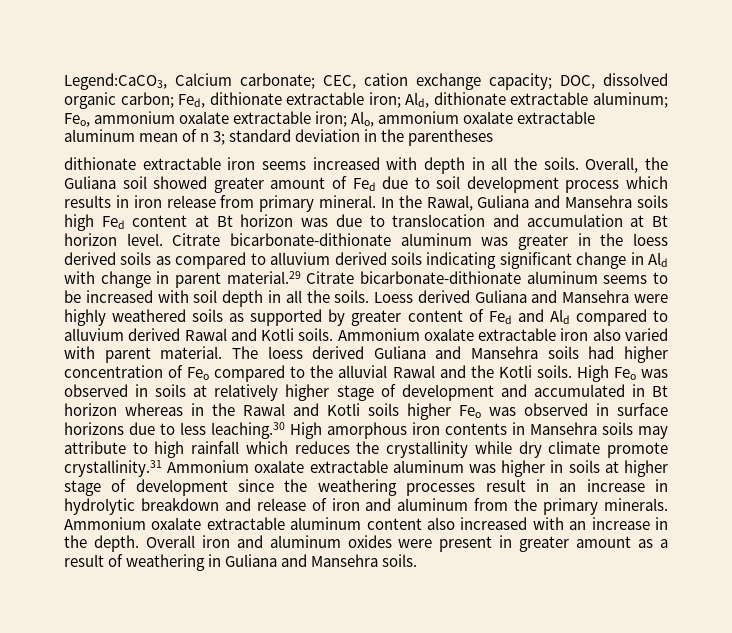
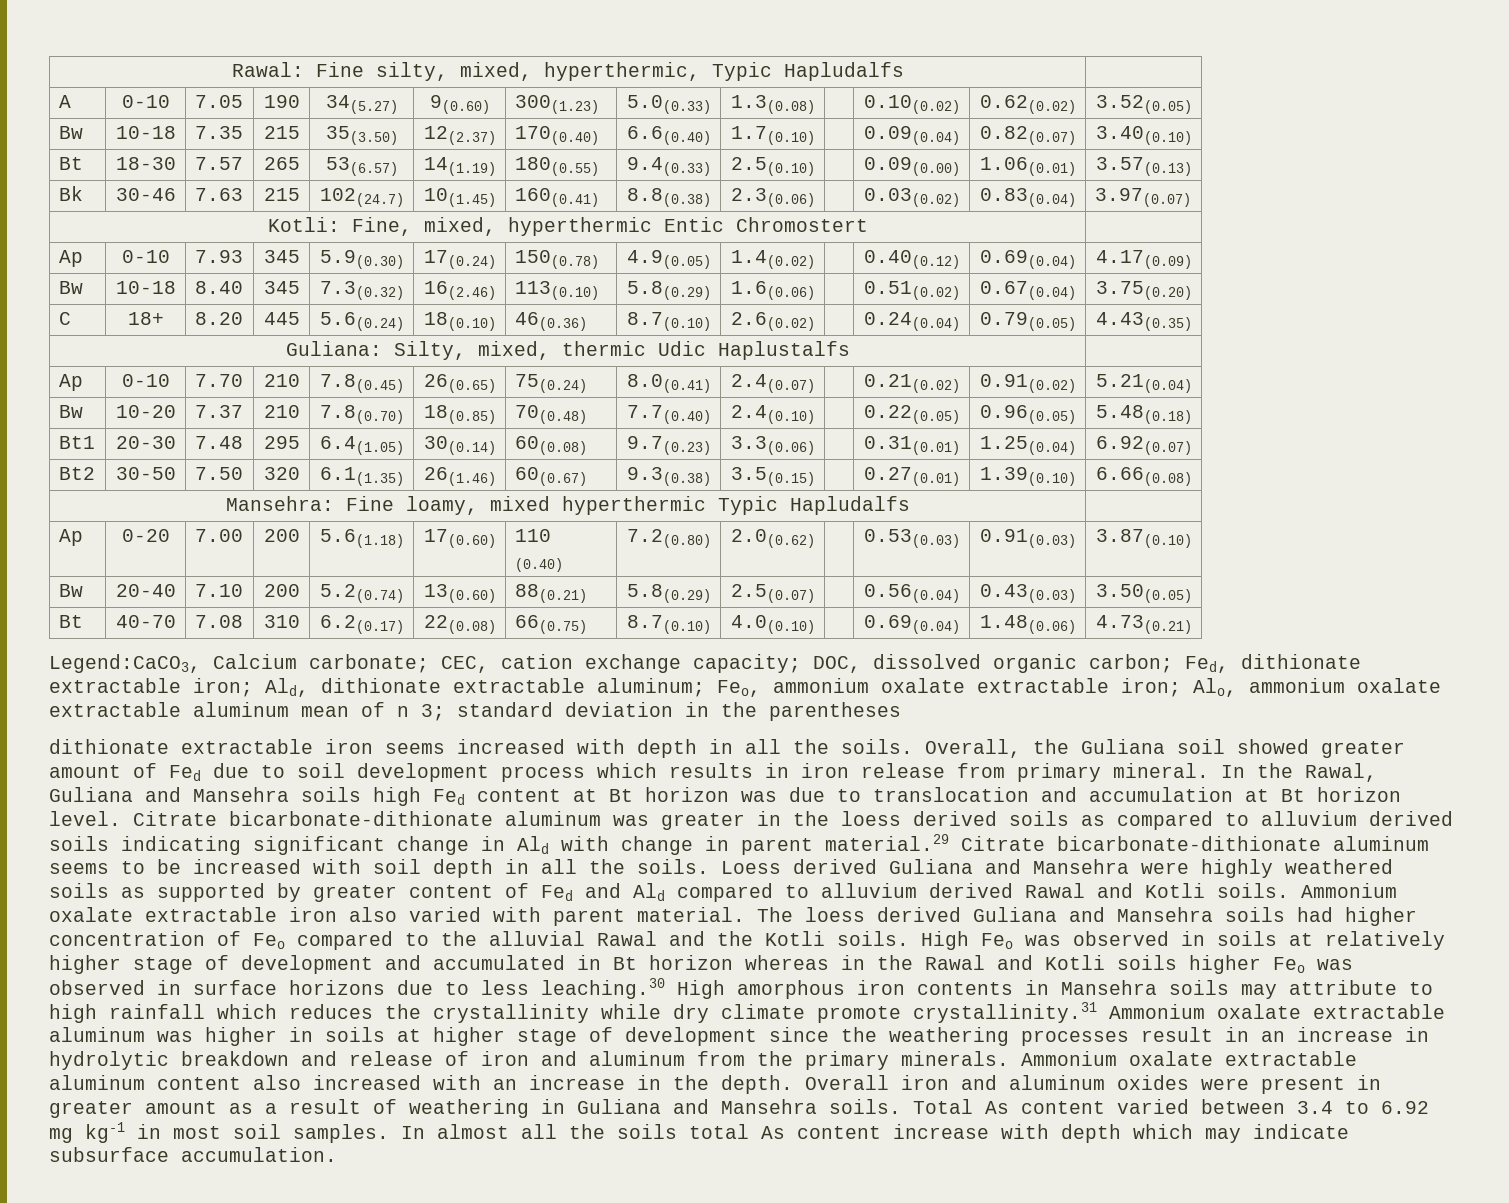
+ Rawal: Fine silty, mixed, hyperthermic, Typic Hapludalfs |
+ A | 0-10 | 7.05 | 190 | 34(5.27) | 9(0.60) | 300(1.23) | 5.0(0.33) | 1.3(0.08) | | 0.10(0.02) | 0.62(0.02) | 3.52(0.05)
+ Bw | 10-18 | 7.35 | 215 | 35(3.50) | 12(2.37) | 170(0.40) | 6.6(0.40) | 1.7(0.10) | | 0.09(0.04) | 0.82(0.07) | 3.40(0.10)
+ Bt | 18-30 | 7.57 | 265 | 53(6.57) | 14(1.19) | 180(0.55) | 9.4(0.33) | 2.5(0.10) | | 0.09(0.00) | 1.06(0.01) | 3.57(0.13)
+ Bk | 30-46 | 7.63 | 215 | 102(24.7) | 10(1.45) | 160(0.41) | 8.8(0.38) | 2.3(0.06) | | 0.03(0.02) | 0.83(0.04) | 3.97(0.07)
+ Kotli: Fine, mixed, hyperthermic Entic Chromostert |
+ Ap | 0-10 | 7.93 | 345 | 5.9(0.30) | 17(0.24) | 150(0.78) | 4.9(0.05) | 1.4(0.02) | | 0.40(0.12) | 0.69(0.04) | 4.17(0.09)
+ Bw | 10-18 | 8.40 | 345 | 7.3(0.32) | 16(2.46) | 113(0.10) | 5.8(0.29) | 1.6(0.06) | | 0.51(0.02) | 0.67(0.04) | 3.75(0.20)
+ C | 18+ | 8.20 | 445 | 5.6(0.24) | 18(0.10) | 46(0.36) | 8.7(0.10) | 2.6(0.02) | | 0.24(0.04) | 0.79(0.05) | 4.43(0.35)
+ Guliana: Silty, mixed, thermic Udic Haplustalfs |
+ Ap | 0-10 | 7.70 | 210 | 7.8(0.45) | 26(0.65) | 75(0.24) | 8.0(0.41) | 2.4(0.07) | | 0.21(0.02) | 0.91(0.02) | 5.21(0.04)
+ Bw | 10-20 | 7.37 | 210 | 7.8(0.70) | 18(0.85) | 70(0.48) | 7.7(0.40) | 2.4(0.10) | | 0.22(0.05) | 0.96(0.05) | 5.48(0.18)
+ Bt1 | 20-30 | 7.48 | 295 | 6.4(1.05) | 30(0.14) | 60(0.08) | 9.7(0.23) | 3.3(0.06) | | 0.31(0.01) | 1.25(0.04) | 6.92(0.07)
+ Bt2 | 30-50 | 7.50 | 320 | 6.1(1.35) | 26(1.46) | 60(0.67) | 9.3(0.38) | 3.5(0.15) | | 0.27(0.01) | 1.39(0.10) | 6.66(0.08)
+ Mansehra: Fine loamy, mixed hyperthermic Typic Hapludalfs |
+ Ap | 0-20 | 7.00 | 200 | 5.6(1.18) | 17(0.60) | 110 (0.40) | 7.2(0.80) | 2.0(0.62) | | 0.53(0.03) | 0.91(0.03) | 3.87(0.10)
+ Bw | 20-40 | 7.10 | 200 | 5.2(0.74) | 13(0.60) | 88(0.21) | 5.8(0.29) | 2.5(0.07) | | 0.56(0.04) | 0.43(0.03) | 3.50(0.05)
+ Bt | 40-70 | 7.08 | 310 | 6.2(0.17) | 22(0.08) | 66(0.75) | 8.7(0.10) | 4.0(0.10) | | 0.69(0.04) | 1.48(0.06) | 4.73(0.21)
+ Total As content varied between 3.4 to 6.92 mg kg-1 in most soil samples. In almost all the soils total As content increase with depth which may indicate subsurface accumulation.

